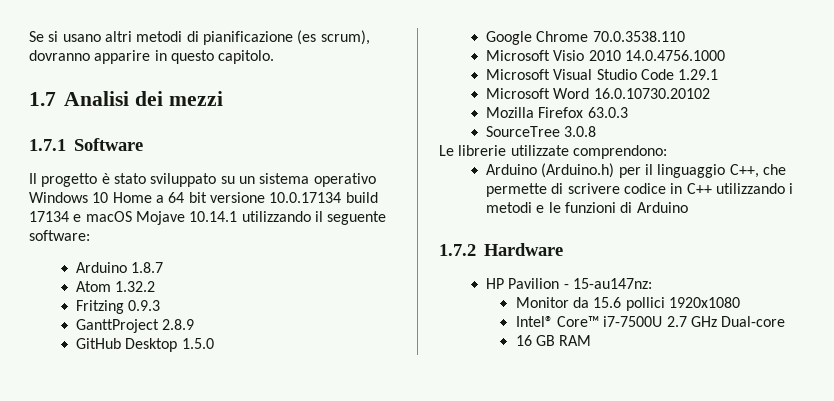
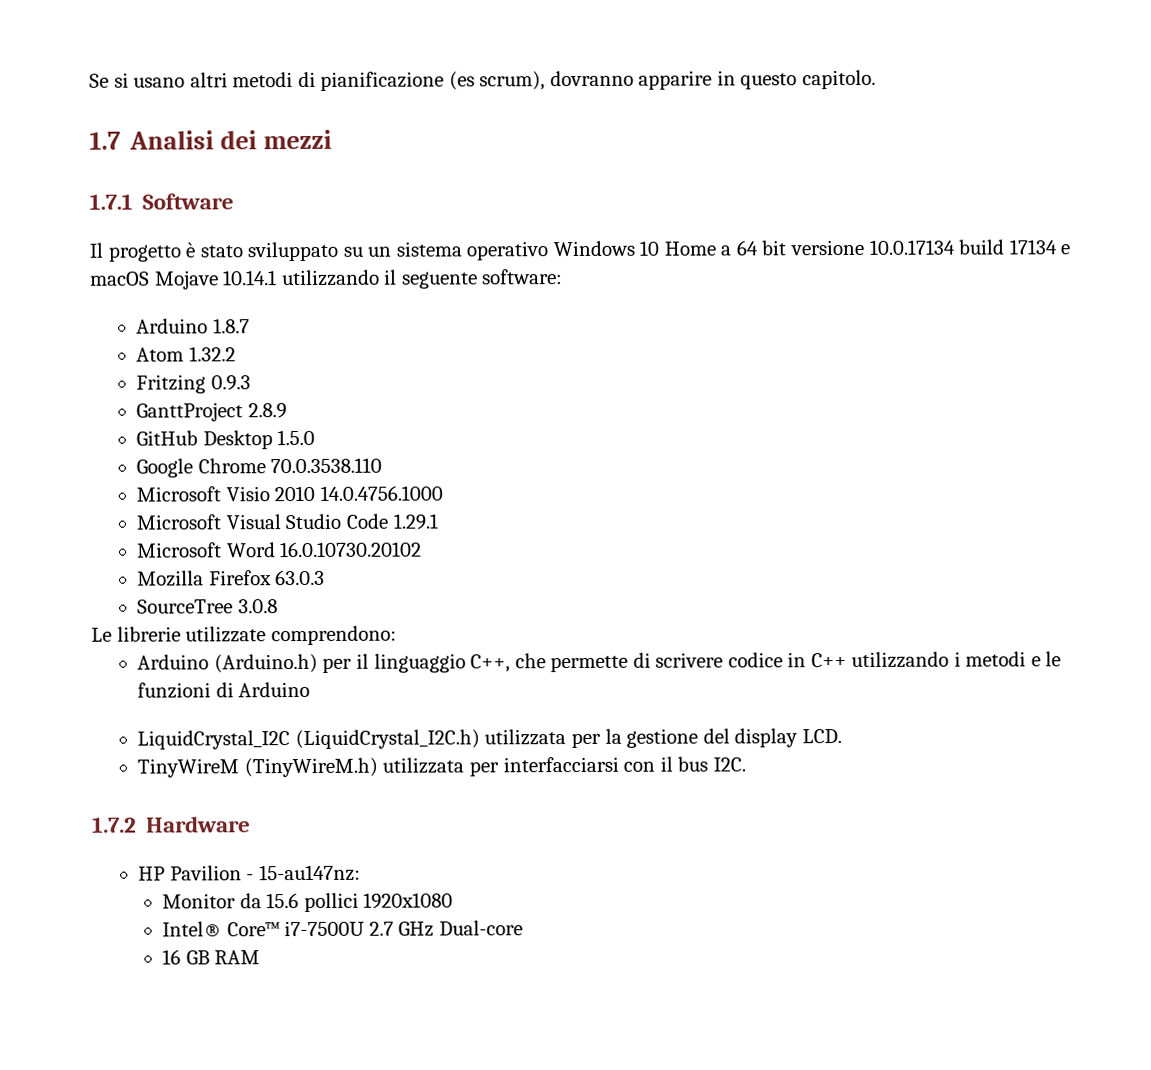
+ LiquidCrystal_I2C (LiquidCrystal_I2C.h) utilizzata per la gestione del display LCD.
+ TinyWireM (TinyWireM.h) utilizzata per interfacciarsi con il bus I2C.

